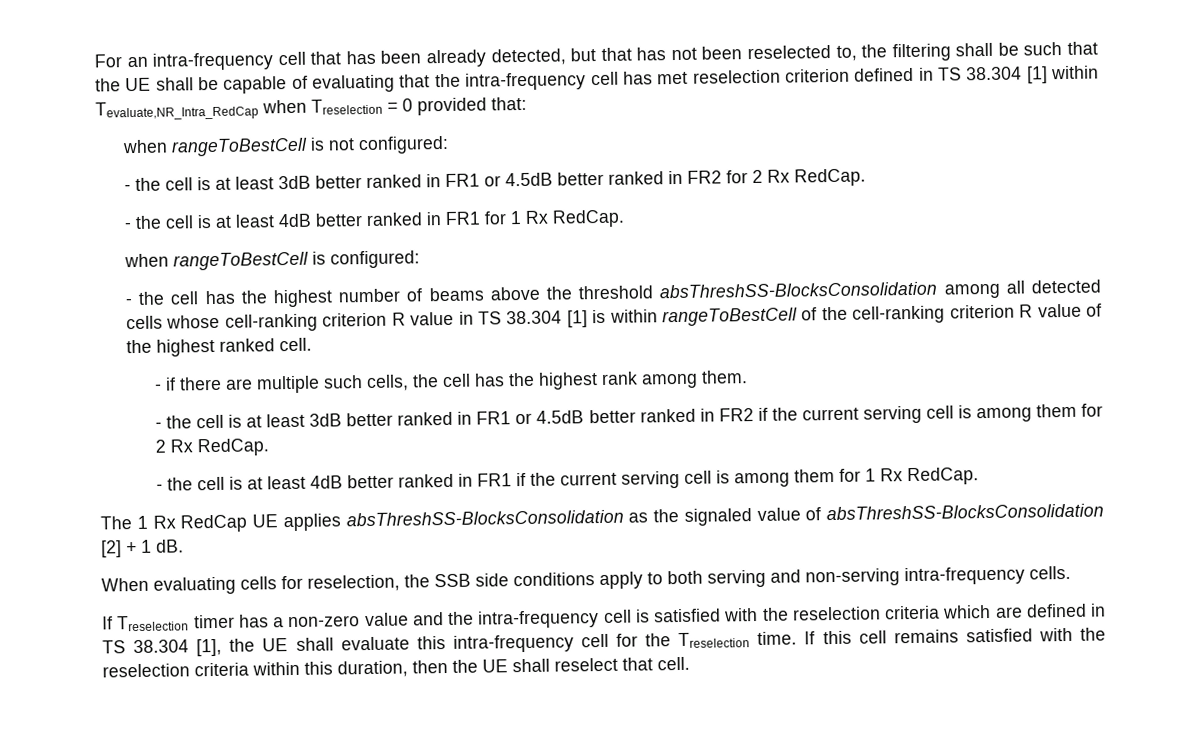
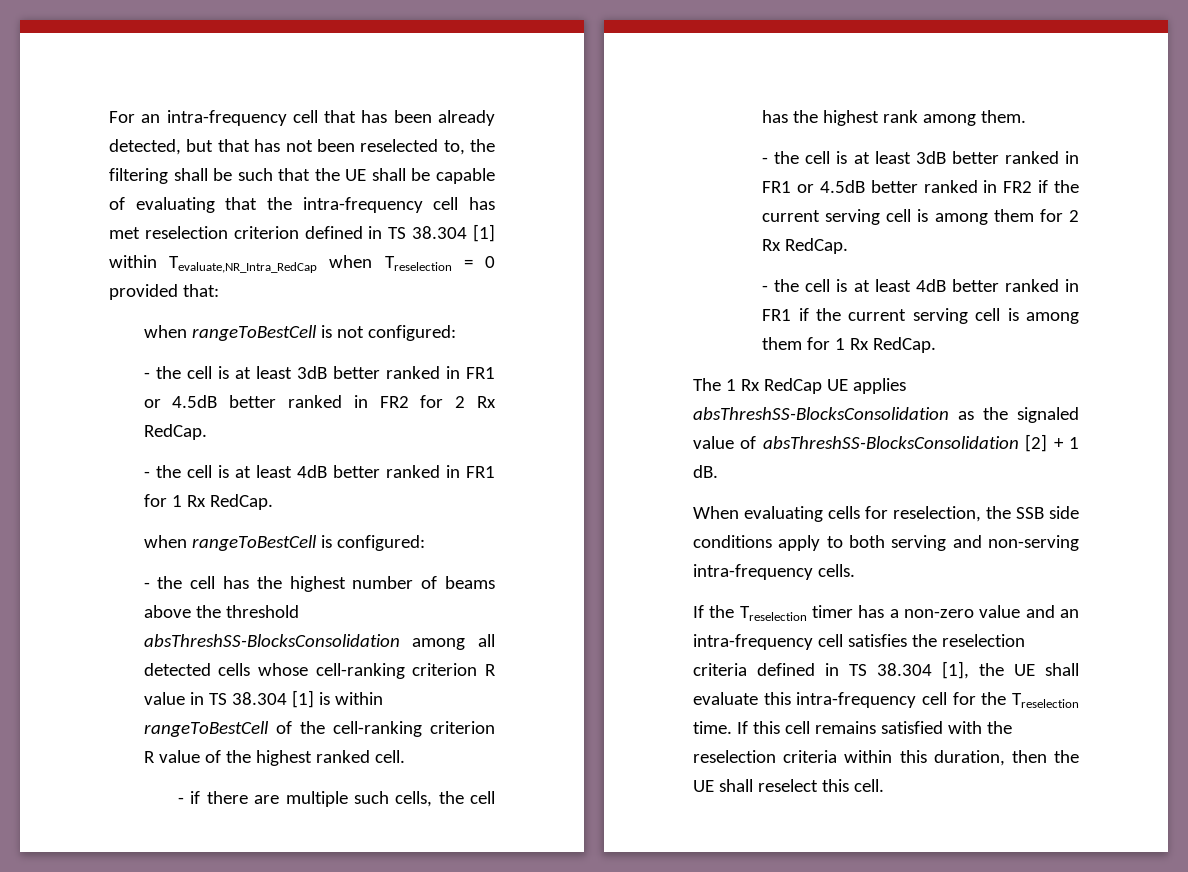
- If Treselection timer has a non-zero value and the intra-frequency cell is satisfied with the reselection criteria which are defined in TS 38.304 [1], the UE shall evaluate this intra-frequency cell for the Treselection time.
+ If the Treselection timer has a non-zero value and an intra-frequency cell satisfies the reselection criteria defined in TS 38.304 [1], the UE shall evaluate this intra-frequency cell for the Treselection time.
- If this cell remains satisfied with the reselection criteria within this duration, then the UE shall reselect that cell.
+ If this cell remains satisfied with the reselection criteria within this duration, then the UE shall reselect this cell.

